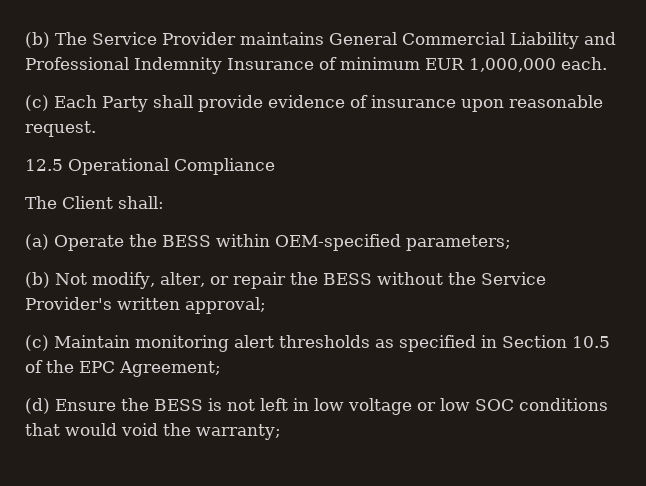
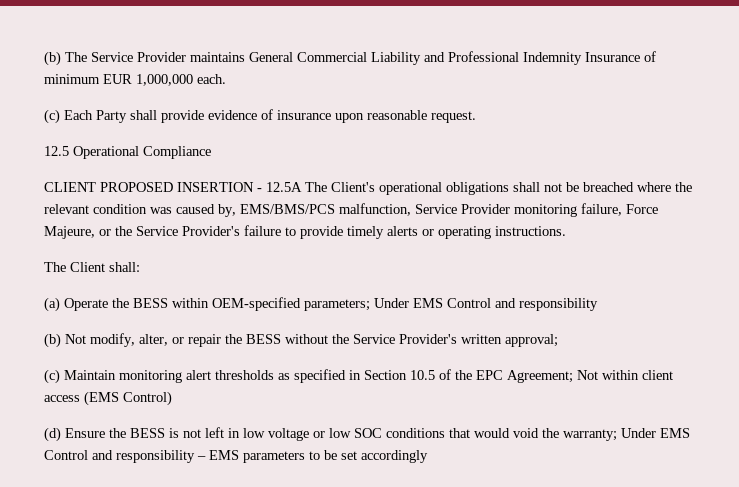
+ CLIENT PROPOSED INSERTION - 12.5A The Client's operational obligations shall not be breached where the relevant condition was caused by, EMS/BMS/PCS malfunction, Service Provider monitoring failure, Force Majeure, or the Service Provider's failure to provide timely alerts or operating instructions.
- (a) Operate the BESS within OEM-specified parameters;
+ (a) Operate the BESS within OEM-specified parameters; Under EMS Control and responsibility
- (c) Maintain monitoring alert thresholds as specified in Section 10.5 of the EPC Agreement;
+ (c) Maintain monitoring alert thresholds as specified in Section 10.5 of the EPC Agreement; Not within client access (EMS Control)
- (d) Ensure the BESS is not left in low voltage or low SOC conditions that would void the warranty;
+ (d) Ensure the BESS is not left in low voltage or low SOC conditions that would void the warranty; Under EMS Control and responsibility – EMS parameters to be set accordingly

